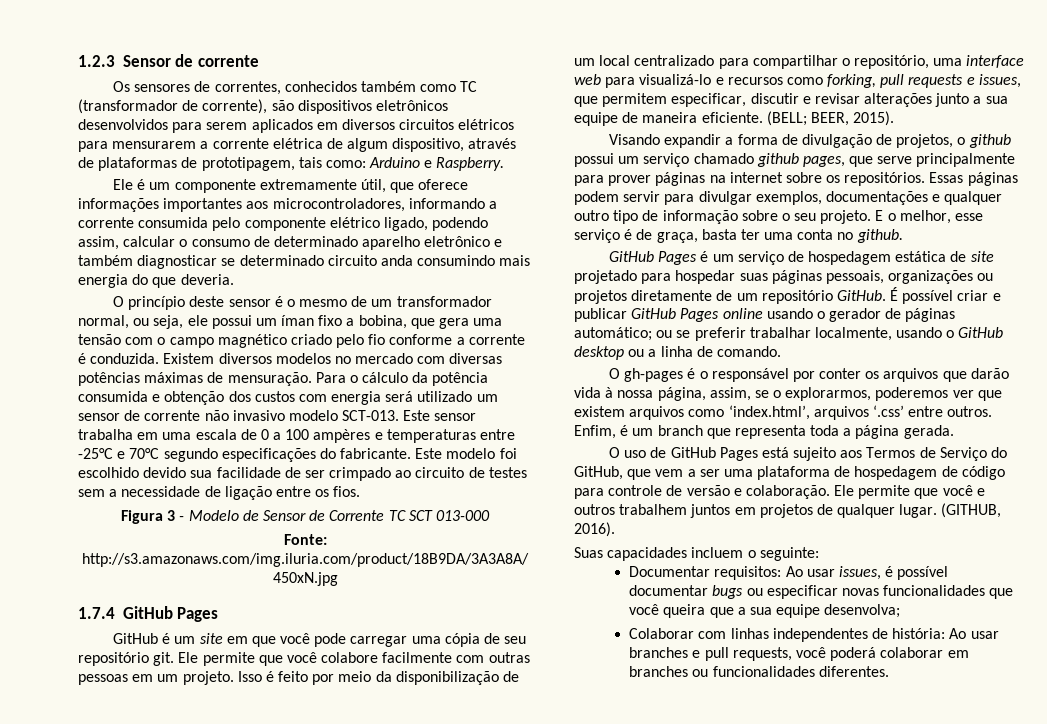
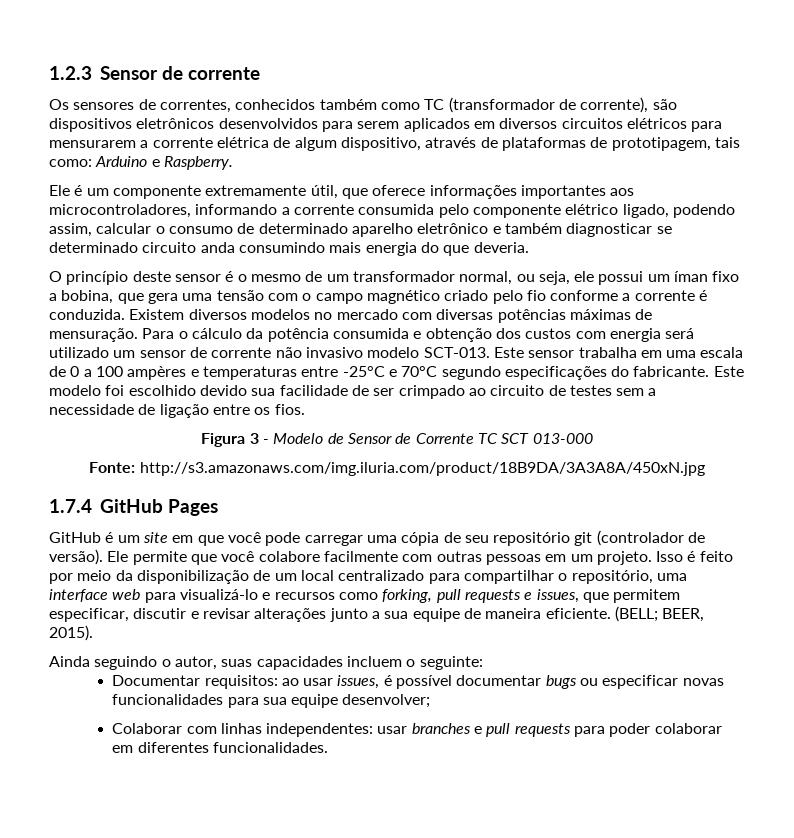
- GitHub é um site em que você pode carregar uma cópia de seu repositório git.
+ GitHub é um site em que você pode carregar uma cópia de seu repositório git (controlador de versão).
- Visando expandir a forma de divulgação de projetos, o github possui um serviço chamado github pages, que serve principalmente para prover páginas na internet sobre os repositórios. Essas páginas podem servir para divulgar exemplos, documentações e qualquer outro tipo de informação sobre o seu projeto. E o melhor, esse serviço é de graça, basta ter uma conta no github.
- GitHub Pages é um serviço de hospedagem estática de site projetado para hospedar suas páginas pessoais, organizações ou projetos diretamente de um repositório GitHub. É possível criar e publicar GitHub Pages online usando o gerador de páginas automático; ou se preferir trabalhar localmente, usando o GitHub desktop ou a linha de comando.
- O gh-pages é o responsável por conter os arquivos que darão vida à nossa página, assim, se o explorarmos, poderemos ver que existem arquivos como ‘index.html’, arquivos ‘.css’ entre outros. Enfim, é um branch que representa toda a página gerada.
- O uso de GitHub Pages está sujeito aos Termos de Serviço do GitHub, que vem a ser uma plataforma de hospedagem de código para controle de versão e colaboração. Ele permite que você e outros trabalhem juntos em projetos de qualquer lugar. (GITHUB, 2016).
- Suas capacidades incluem o seguinte:
+ Ainda seguindo o autor, suas capacidades incluem o seguinte:
- Documentar requisitos: Ao usar issues, é possível documentar bugs ou especificar novas funcionalidades que você queira que a sua equipe desenvolva;
+ Documentar requisitos: ao usar issues, é possível documentar bugs ou especificar novas funcionalidades para sua equipe desenvolver;
- Colaborar com linhas independentes de história: Ao usar branches e pull requests, você poderá colaborar em branches ou funcionalidades diferentes.
+ Colaborar com linhas independentes: usar branches e pull requests para poder colaborar em diferentes funcionalidades.

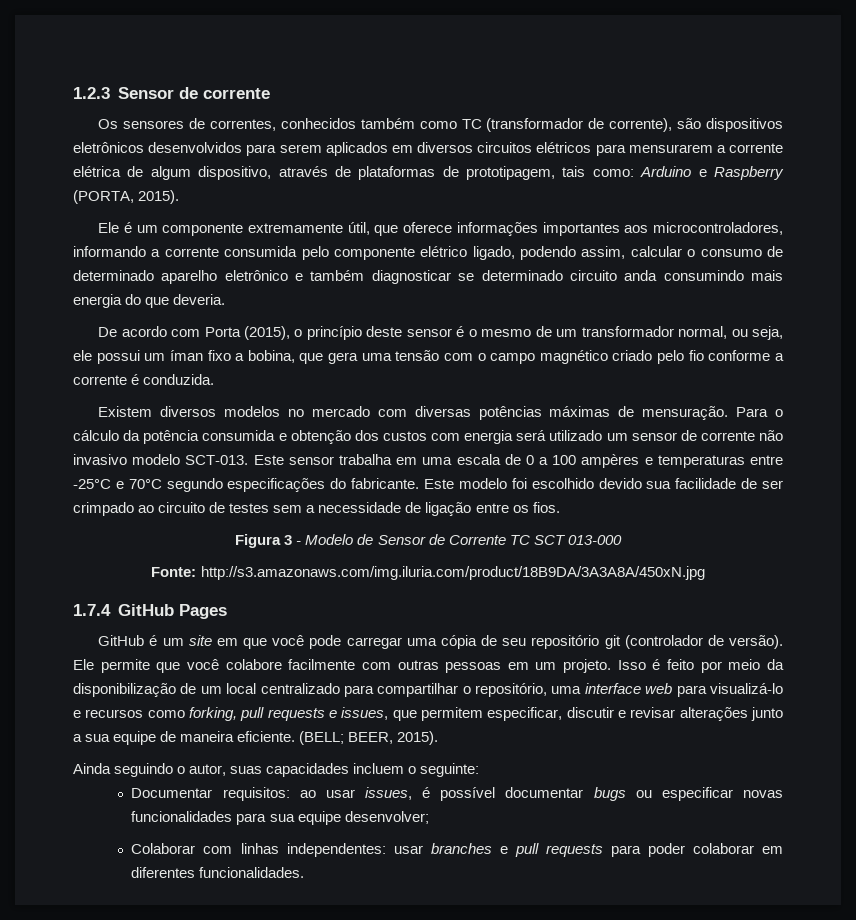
- Os sensores de correntes, conhecidos também como TC (transformador de corrente), são dispositivos eletrônicos desenvolvidos para serem aplicados em diversos circuitos elétricos para mensurarem a corrente elétrica de algum dispositivo, através de plataformas de prototipagem, tais como: Arduino e Raspberry.
+ Os sensores de correntes, conhecidos também como TC (transformador de corrente), são dispositivos eletrônicos desenvolvidos para serem aplicados em diversos circuitos elétricos para mensurarem a corrente elétrica de algum dispositivo, através de plataformas de prototipagem, tais como: Arduino e Raspberry (PORTA, 2015).
- O princípio deste sensor é o mesmo de um transformador normal, ou seja, ele possui um íman fixo a bobina, que gera uma tensão com o campo magnético criado pelo fio conforme a corrente é conduzida. Existem diversos modelos no mercado com diversas potências máximas de mensuração.
+ De acordo com Porta (2015), o princípio deste sensor é o mesmo de um transformador normal, ou seja, ele possui um íman fixo a bobina, que gera uma tensão com o campo magnético criado pelo fio conforme a corrente é conduzida.
+ Existem diversos modelos no mercado com diversas potências máximas de mensuração.

